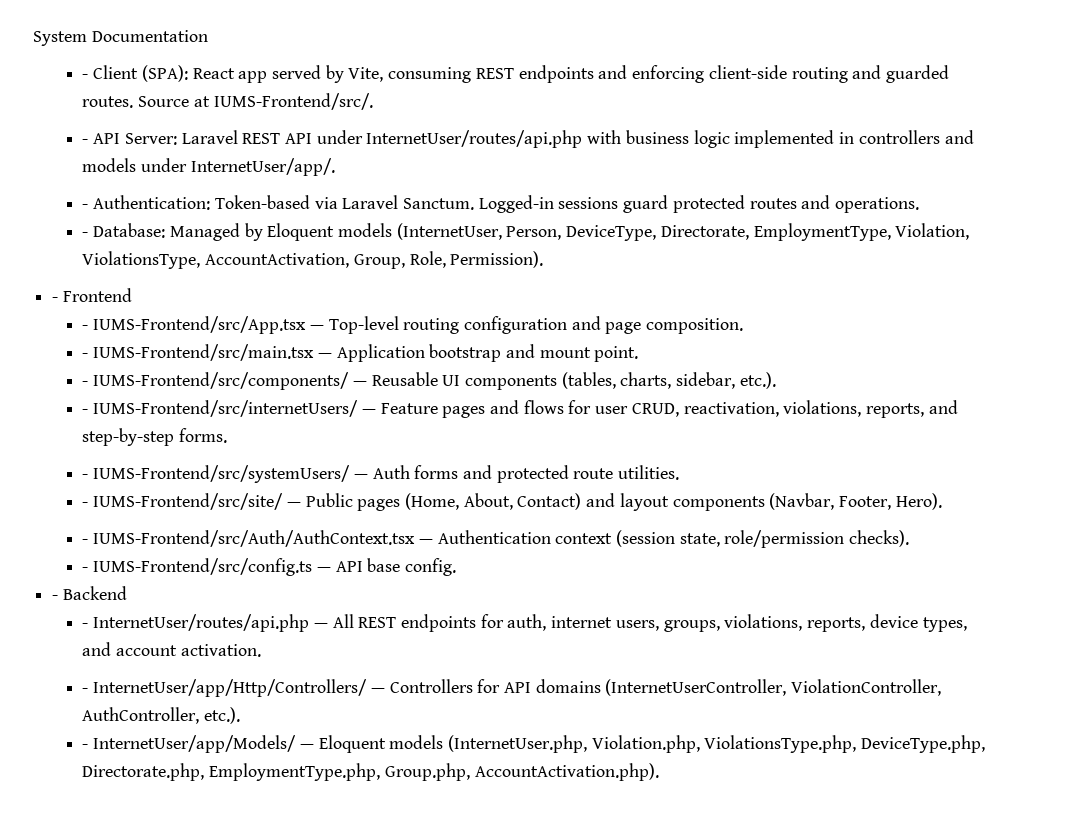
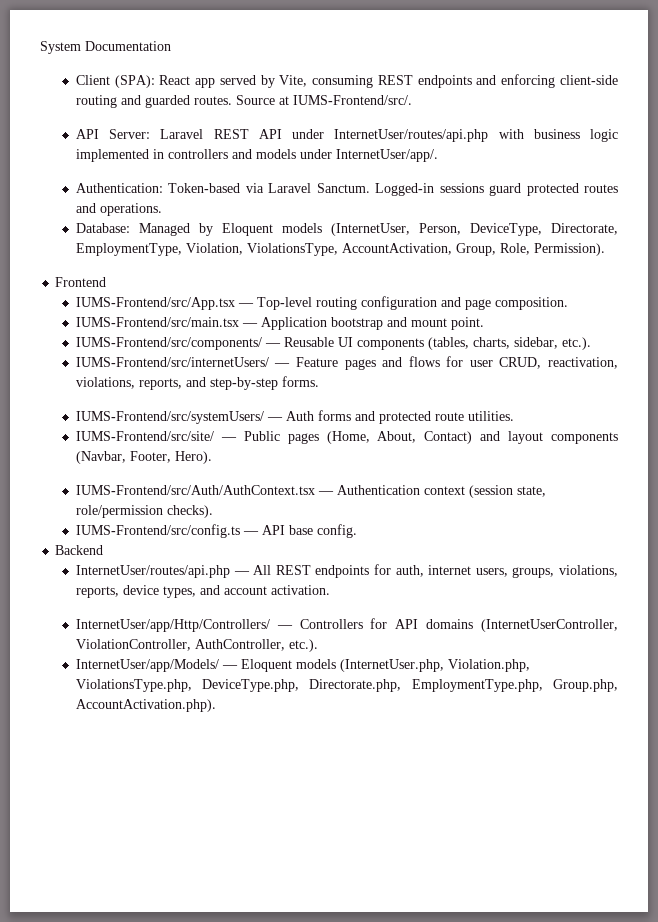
- - Client (SPA): React app served by Vite, consuming REST endpoints and enforcing client-side routing and guarded routes.
+ Client (SPA): React app served by Vite, consuming REST endpoints and enforcing client-side routing and guarded routes.
- - API Server: Laravel REST API under InternetUser/routes/api.php with business logic implemented in controllers and models under InternetUser/app/.
+ API Server: Laravel REST API under InternetUser/routes/api.php with business logic implemented in controllers and models under InternetUser/app/.
- - Authentication: Token-based via Laravel Sanctum.
+ Authentication: Token-based via Laravel Sanctum.
- - Database: Managed by Eloquent models (InternetUser, Person, DeviceType, Directorate, EmploymentType, Violation, ViolationsType, AccountActivation, Group, Role, Permission).
+ Database: Managed by Eloquent models (InternetUser, Person, DeviceType, Directorate, EmploymentType, Violation, ViolationsType, AccountActivation, Group, Role, Permission).
- - Frontend
+ Frontend
- - IUMS-Frontend/src/App.tsx — Top-level routing configuration and page composition.
+ IUMS-Frontend/src/App.tsx — Top-level routing configuration and page composition.
- - IUMS-Frontend/src/main.tsx — Application bootstrap and mount point.
+ IUMS-Frontend/src/main.tsx — Application bootstrap and mount point.
- - IUMS-Frontend/src/components/ — Reusable UI components (tables, charts, sidebar, etc.).
+ IUMS-Frontend/src/components/ — Reusable UI components (tables, charts, sidebar, etc.).
- - IUMS-Frontend/src/internetUsers/ — Feature pages and flows for user CRUD, reactivation, violations, reports, and step-by-step forms.
+ IUMS-Frontend/src/internetUsers/ — Feature pages and flows for user CRUD, reactivation, violations, reports, and step-by-step forms.
- - IUMS-Frontend/src/systemUsers/ — Auth forms and protected route utilities.
+ IUMS-Frontend/src/systemUsers/ — Auth forms and protected route utilities.
- - IUMS-Frontend/src/site/ — Public pages (Home, About, Contact) and layout components (Navbar, Footer, Hero).
+ IUMS-Frontend/src/site/ — Public pages (Home, About, Contact) and layout components (Navbar, Footer, Hero).
- - IUMS-Frontend/src/Auth/AuthContext.tsx — Authentication context (session state, role/permission checks).
+ IUMS-Frontend/src/Auth/AuthContext.tsx — Authentication context (session state, role/permission checks).
- - IUMS-Frontend/src/config.ts — API base config.
+ IUMS-Frontend/src/config.ts — API base config.
- - Backend
+ Backend
- - InternetUser/routes/api.php — All REST endpoints for auth, internet users, groups, violations, reports, device types, and account activation.
+ InternetUser/routes/api.php — All REST endpoints for auth, internet users, groups, violations, reports, device types, and account activation.
- - InternetUser/app/Http/Controllers/ — Controllers for API domains (InternetUserController, ViolationController, AuthController, etc.).
+ InternetUser/app/Http/Controllers/ — Controllers for API domains (InternetUserController, ViolationController, AuthController, etc.).
- - InternetUser/app/Models/ — Eloquent models (InternetUser.php, Violation.php, ViolationsType.php, DeviceType.php, Directorate.php, EmploymentType.php, Group.php, AccountActivation.php).
+ InternetUser/app/Models/ — Eloquent models (InternetUser.php, Violation.php, ViolationsType.php, DeviceType.php, Directorate.php, EmploymentType.php, Group.php, AccountActivation.php).

